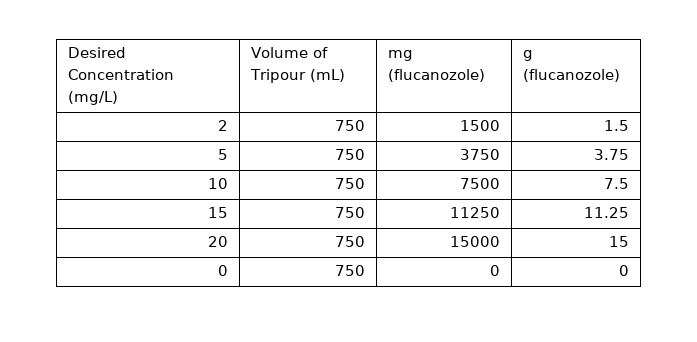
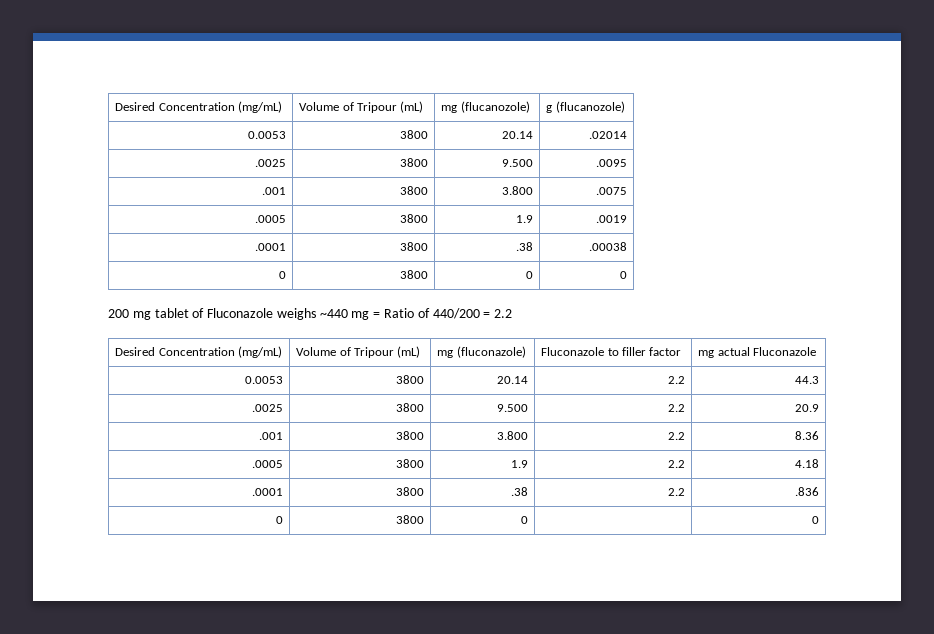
- Desired Concentration (mg/L) | Volume of Tripour (mL) | mg (flucanozole) | g (flucanozole)
+ Desired Concentration (mg/mL) | Volume of Tripour (mL) | mg (flucanozole) | g (flucanozole)
- 2 | 750 | 1500 | 1.5
- 5 | 750 | 3750 | 3.75
- 10 | 750 | 7500 | 7.5
- 15 | 750 | 11250 | 11.25
- 20 | 750 | 15000 | 15
- 0 | 750 | 0 | 0
+ 0.0053 | 3800 | 20.14 | .02014
+ .0025 | 3800 | 9.500 | .0095
+ .001 | 3800 | 3.800 | .0075
+ .0005 | 3800 | 1.9 | .0019
+ .0001 | 3800 | .38 | .00038
+ 0 | 3800 | 0 | 0
+ 200 mg tablet of Fluconazole weighs ~440 mg = Ratio of 440/200 = 2.2
+ Desired Concentration (mg/mL) | Volume of Tripour (mL) | mg (fluconazole) | Fluconazole to filler factor | mg actual Fluconazole
+ 0.0053 | 3800 | 20.14 | 2.2 | 44.3
+ .0025 | 3800 | 9.500 | 2.2 | 20.9
+ .001 | 3800 | 3.800 | 2.2 | 8.36
+ .0005 | 3800 | 1.9 | 2.2 | 4.18
+ .0001 | 3800 | .38 | 2.2 | .836
+ 0 | 3800 | 0 | | 0

